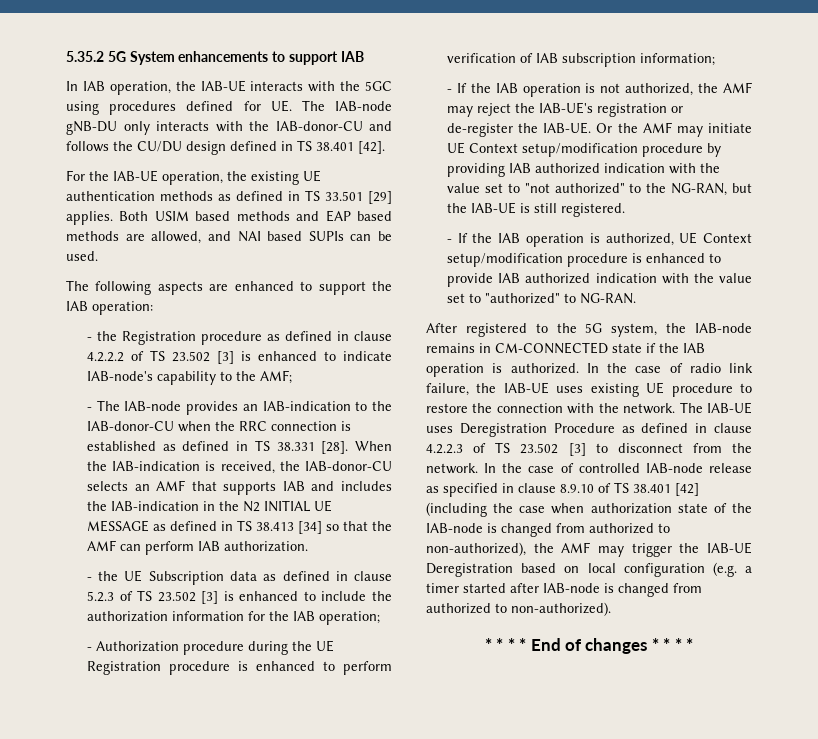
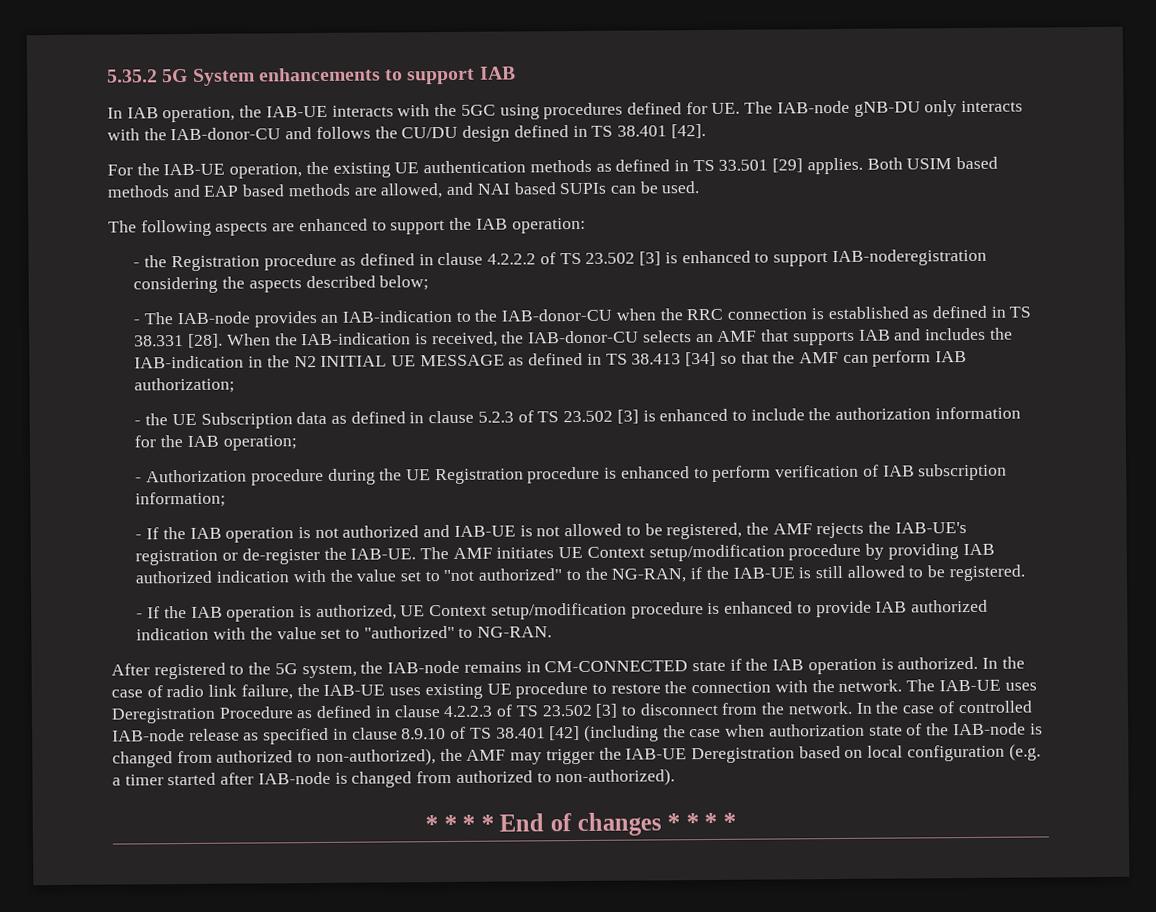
- - the Registration procedure as defined in clause 4.2.2.2 of TS 23.502 [3] is enhanced to indicate IAB-node's capability to the AMF;
+ - the Registration procedure as defined in clause 4.2.2.2 of TS 23.502 [3] is enhanced to support IAB-noderegistration considering the aspects described below;
- When the IAB-indication is received, the IAB-donor-CU selects an AMF that supports IAB and includes the IAB-indication in the N2 INITIAL UE MESSAGE as defined in TS 38.413 [34] so that the AMF can perform IAB authorization.
+ When the IAB-indication is received, the IAB-donor-CU selects an AMF that supports IAB and includes the IAB-indication in the N2 INITIAL UE MESSAGE as defined in TS 38.413 [34] so that the AMF can perform IAB authorization;
- - If the IAB operation is not authorized, the AMF may reject the IAB-UE's registration or de-register the IAB-UE.
+ - If the IAB operation is not authorized and IAB-UE is not allowed to be registered, the AMF rejects the IAB-UE's registration or de-register the IAB-UE.
- Or the AMF may initiate UE Context setup/modification procedure by providing IAB authorized indication with the value set to "not authorized" to the NG-RAN, but the IAB-UE is still registered.
+ The AMF initiates UE Context setup/modification procedure by providing IAB authorized indication with the value set to "not authorized" to the NG-RAN, if the IAB-UE is still allowed to be registered.

